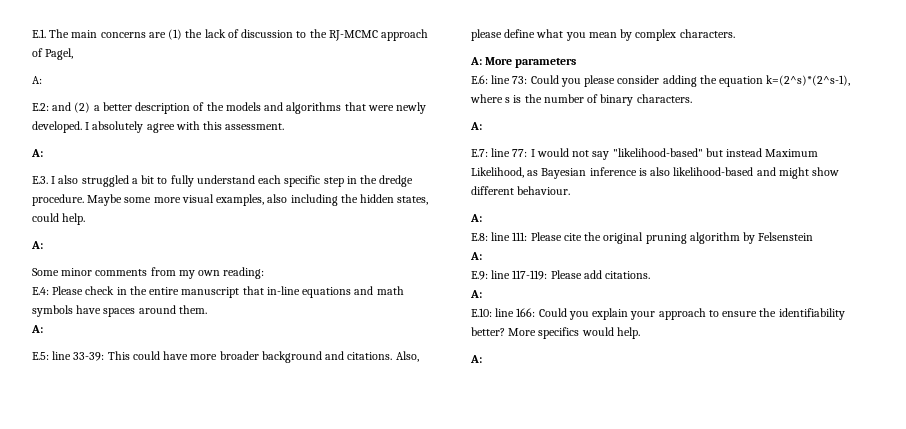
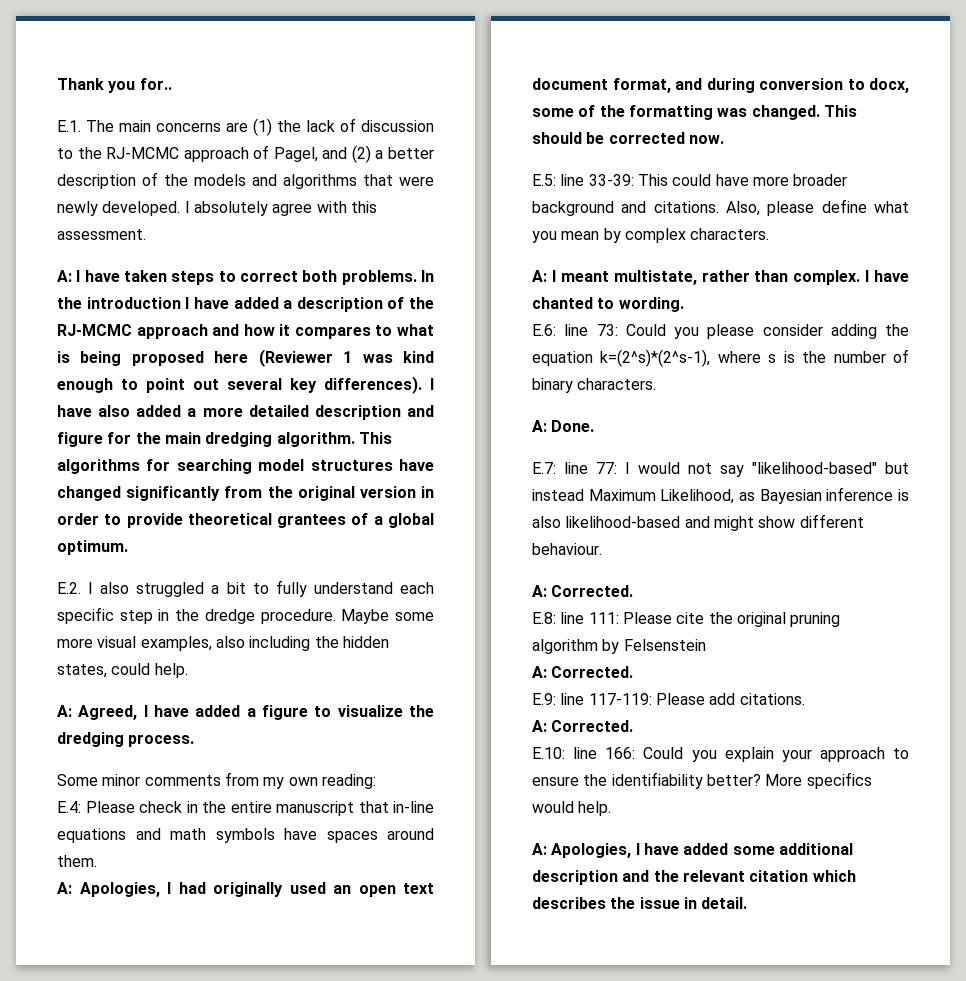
+ Thank you for..
- E.1. The main concerns are (1) the lack of discussion to the RJ-MCMC approach of Pagel,
- A:
- E.2: and (2) a better description of the models and algorithms that were newly developed.
+ E.1. The main concerns are (1) the lack of discussion to the RJ-MCMC approach of Pagel, and (2) a better description of the models and algorithms that were newly developed.
  I absolutely agree with this assessment.
- A:
- E.3. I also struggled a bit to fully understand each specific step in the dredge procedure.
+ A: I have taken steps to correct both problems. In the introduction I have added a description of the RJ-MCMC approach and how it compares to what is being proposed here (Reviewer 1 was kind enough to point out several key differences). I have also added a more detailed description and figure for the main dredging algorithm. This algorithms for searching model structures have changed significantly from the original version in order to provide theoretical grantees of a global optimum.
+ E.2. I also struggled a bit to fully understand each specific step in the dredge procedure.
  Maybe some more visual examples, also including the hidden states, could help.
- A:
+ A: Agreed, I have added a figure to visualize the dredging process.
  E.4: Please check in the entire manuscript that in-line equations and math symbols have spaces around them.
- A:
+ A: Apologies, I had originally used an open text document format, and during conversion to docx, some of the formatting was changed. This should be corrected now.
- A: More parameters
+ A: I meant multistate, rather than complex. I have chanted to wording.
  E.6: line 73: Could you please consider adding the equation k=(2^s)*(2^s-1), where s is the number of binary characters.
- A:
+ A: Done.
  E.7: line 77: I would not say "likelihood-based" but instead Maximum Likelihood, as Bayesian inference is also likelihood-based and might show different behaviour.
- A:
+ A: Corrected.
  E.8: line 111: Please cite the original pruning algorithm by Felsenstein
- A:
+ A: Corrected.
  E.9: line 117-119: Please add citations.
- A:
+ A: Corrected.
  More specifics would help.
- A:
+ A: Apologies, I have added some additional description and the relevant citation which describes the issue in detail.

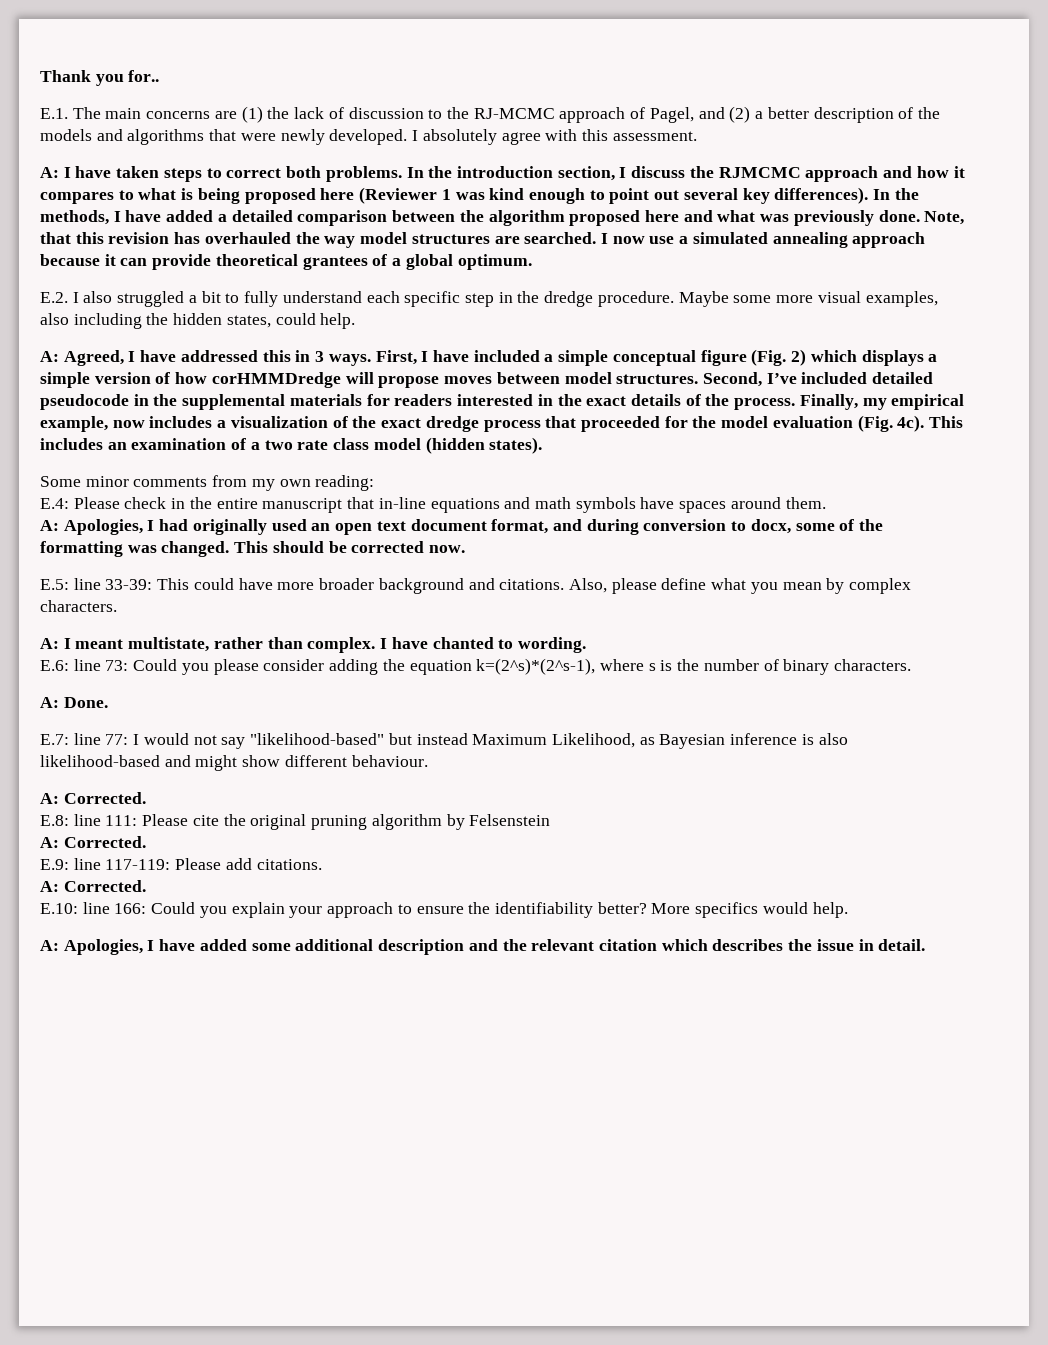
- In the introduction I have added a description of the RJ-MCMC approach and how it compares to what is being proposed here (Reviewer 1 was kind enough to point out several key differences).
+ In the introduction section, I discuss the RJMCMC approach and how it compares to what is being proposed here (Reviewer 1 was kind enough to point out several key differences).
- I have also added a more detailed description and figure for the main dredging algorithm. This algorithms for searching model structures have changed significantly from the original version in order to provide theoretical grantees of a global optimum.
+ In the methods, I have added a detailed comparison between the algorithm proposed here and what was previously done. Note, that this revision has overhauled the way model structures are searched. I now use a simulated annealing approach because it can provide theoretical grantees of a global optimum.
- A: Agreed, I have added a figure to visualize the dredging process.
+ A: Agreed, I have addressed this in 3 ways. First, I have included a simple conceptual figure (Fig. 2) which displays a simple version of how corHMMDredge will propose moves between model structures. Second, I’ve included detailed pseudocode in the supplemental materials for readers interested in the exact details of the process. Finally, my empirical example, now includes a visualization of the exact dredge process that proceeded for the model evaluation (Fig. 4c). This includes an examination of a two rate class model (hidden states).

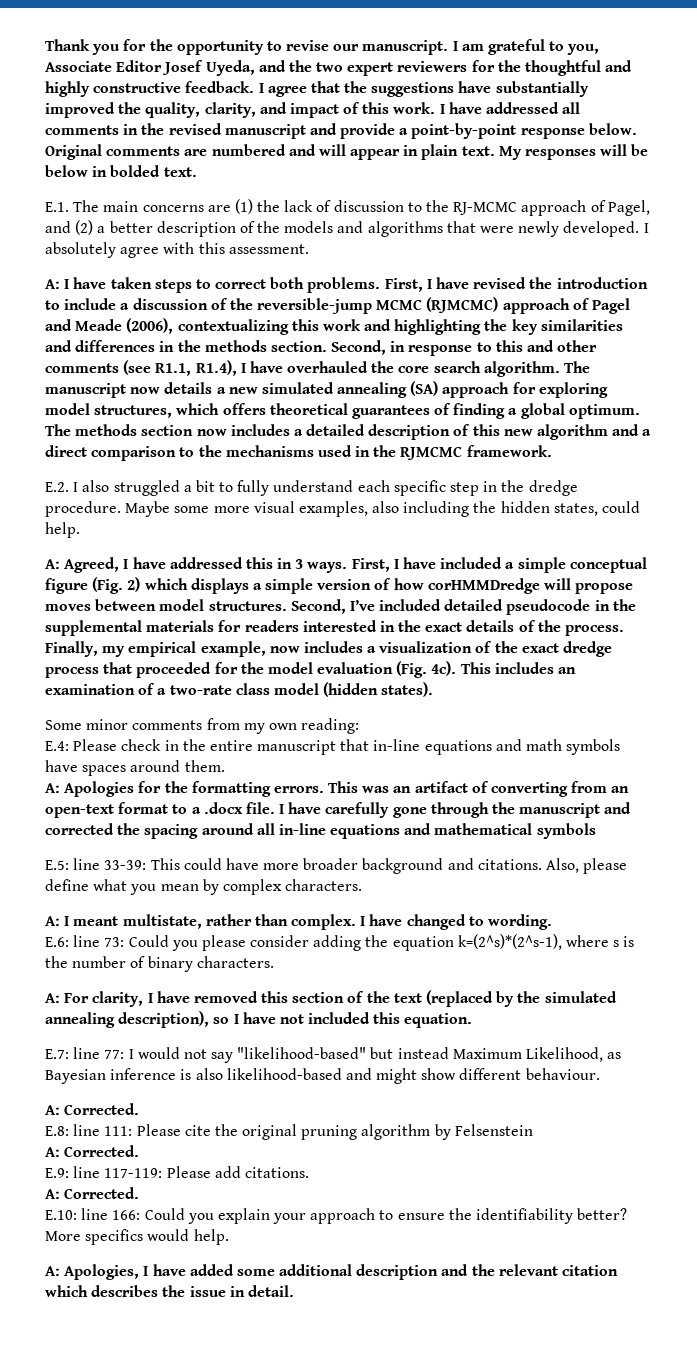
- Thank you for..
+ Thank you for the opportunity to revise our manuscript. I am grateful to you, Associate Editor Josef Uyeda, and the two expert reviewers for the thoughtful and highly constructive feedback. I agree that the suggestions have substantially improved the quality, clarity, and impact of this work. I have addressed all comments in the revised manuscript and provide a point-by-point response below. Original comments are numbered and will appear in plain text. My responses will be below in bolded text.
- In the introduction section, I discuss the RJMCMC approach and how it compares to what is being proposed here (Reviewer 1 was kind enough to point out several key differences). In the methods, I have added a detailed comparison between the algorithm proposed here and what was previously done. Note, that this revision has overhauled the way model structures are searched. I now use a simulated annealing approach because it can provide theoretical grantees of a global optimum.
+ First, I have revised the introduction to include a discussion of the reversible-jump MCMC (RJMCMC) approach of Pagel and Meade (2006), contextualizing this work and highlighting the key similarities and differences in the methods section. Second, in response to this and other comments (see R1.1, R1.4), I have overhauled the core search algorithm. The manuscript now details a new simulated annealing (SA) approach for exploring model structures, which offers theoretical guarantees of finding a global optimum. The methods section now includes a detailed description of this new algorithm and a direct comparison to the mechanisms used in the RJMCMC framework.
- This includes an examination of a two rate class model (hidden states).
+ This includes an examination of a two-rate class model (hidden states).
- A: Apologies, I had originally used an open text document format, and during conversion to docx, some of the formatting was changed. This should be corrected now.
+ A: Apologies for the formatting errors. This was an artifact of converting from an open-text format to a .docx file. I have carefully gone through the manuscript and corrected the spacing around all in-line equations and mathematical symbols
- I have chanted to wording.
+ I have changed to wording.
- A: Done.
+ A: For clarity, I have removed this section of the text (replaced by the simulated annealing description), so I have not included this equation.

